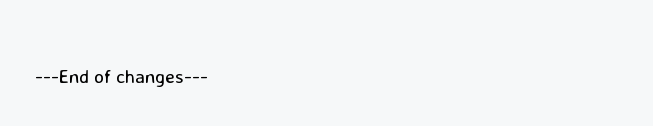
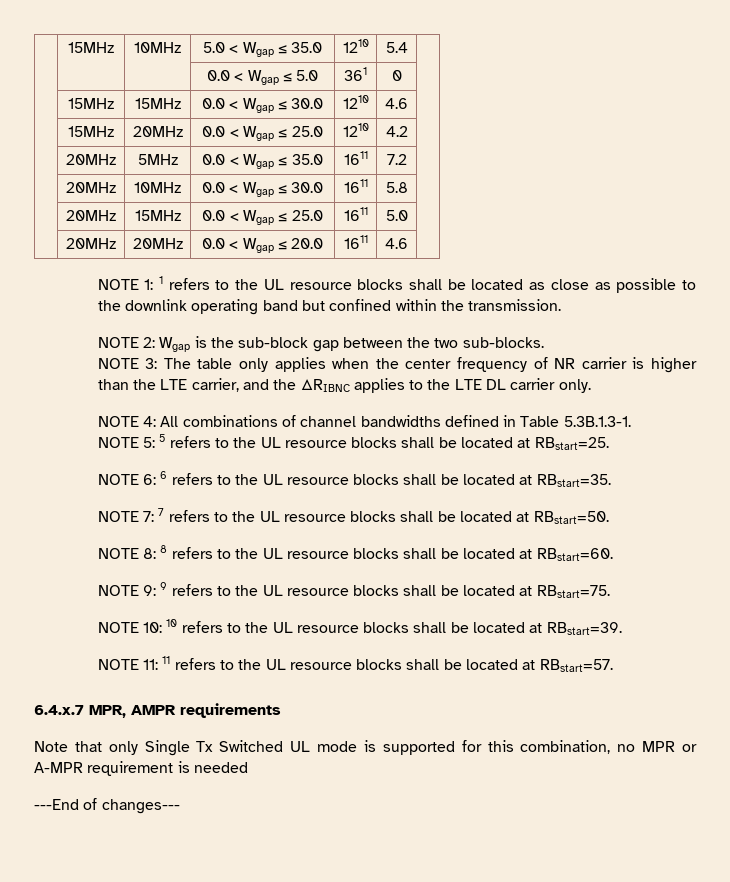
+ | 15MHz | 10MHz | 5.0 < Wgap ≤ 35.0 | 1210 | 5.4 |
+ | | | 0.0 < Wgap ≤ 5.0 | 361 | 0 |
+ | 15MHz | 15MHz | 0.0 < Wgap ≤ 30.0 | 1210 | 4.6 |
+ | 15MHz | 20MHz | 0.0 < Wgap ≤ 25.0 | 1210 | 4.2 |
+ | 20MHz | 5MHz | 0.0 < Wgap ≤ 35.0 | 1611 | 7.2 |
+ | 20MHz | 10MHz | 0.0 < Wgap ≤ 30.0 | 1611 | 5.8 |
+ | 20MHz | 15MHz | 0.0 < Wgap ≤ 25.0 | 1611 | 5.0 |
+ | 20MHz | 20MHz | 0.0 < Wgap ≤ 20.0 | 1611 | 4.6 |
+ NOTE 1: 1 refers to the UL resource blocks shall be located as close as possible to the downlink operating band but confined within the transmission.
+ NOTE 2: Wgap is the sub-block gap between the two sub-blocks.
+ NOTE 3: The table only applies when the center frequency of NR carrier is higher than the LTE carrier, and the ΔRIBNC applies to the LTE DL carrier only.
+ NOTE 4: All combinations of channel bandwidths defined in Table 5.3B.1.3-1.
+ NOTE 5: 5 refers to the UL resource blocks shall be located at RBstart=25.
+ NOTE 6: 6 refers to the UL resource blocks shall be located at RBstart=35.
+ NOTE 7: 7 refers to the UL resource blocks shall be located at RBstart=50.
+ NOTE 8: 8 refers to the UL resource blocks shall be located at RBstart=60.
+ NOTE 9: 9 refers to the UL resource blocks shall be located at RBstart=75.
+ NOTE 10: 10 refers to the UL resource blocks shall be located at RBstart=39.
+ NOTE 11: 11 refers to the UL resource blocks shall be located at RBstart=57.
+ 6.4.x.7 MPR, AMPR requirements
+ Note that only Single Tx Switched UL mode is supported for this combination, no MPR or A-MPR requirement is needed

